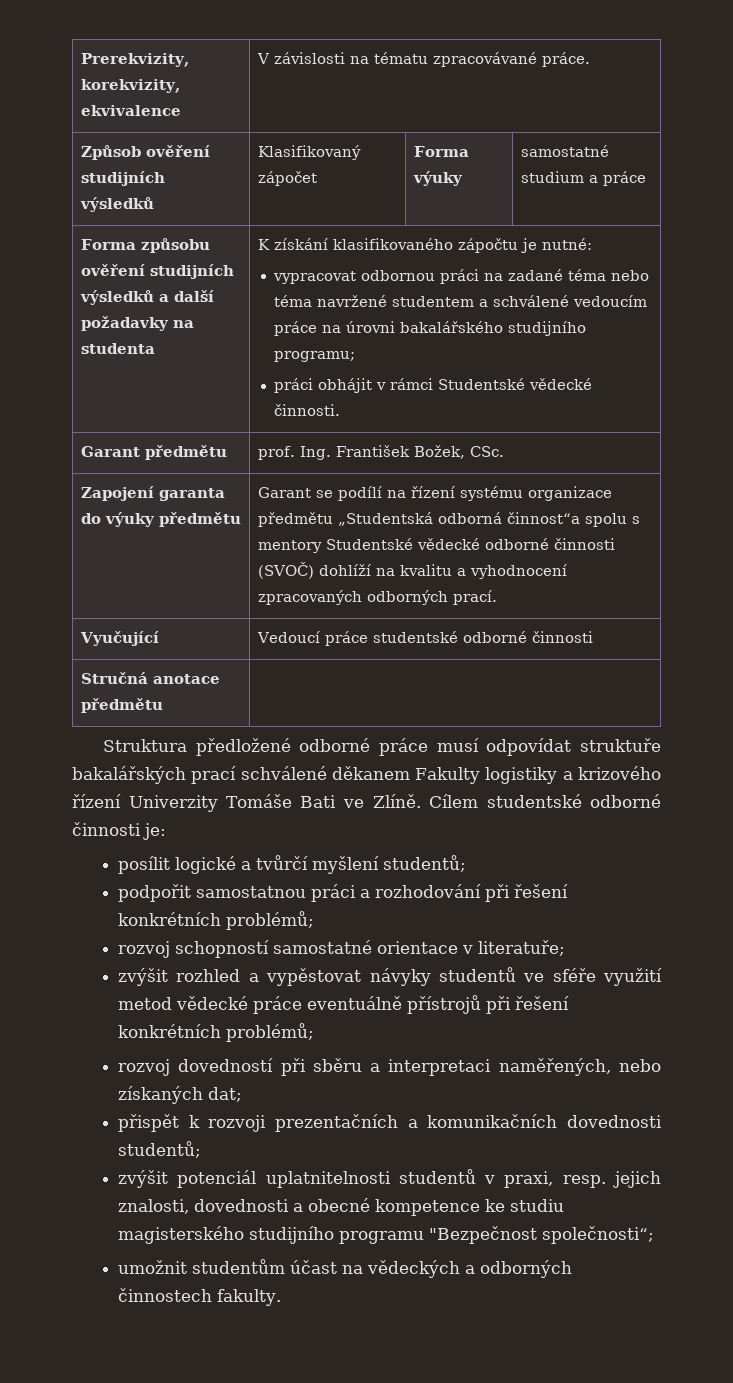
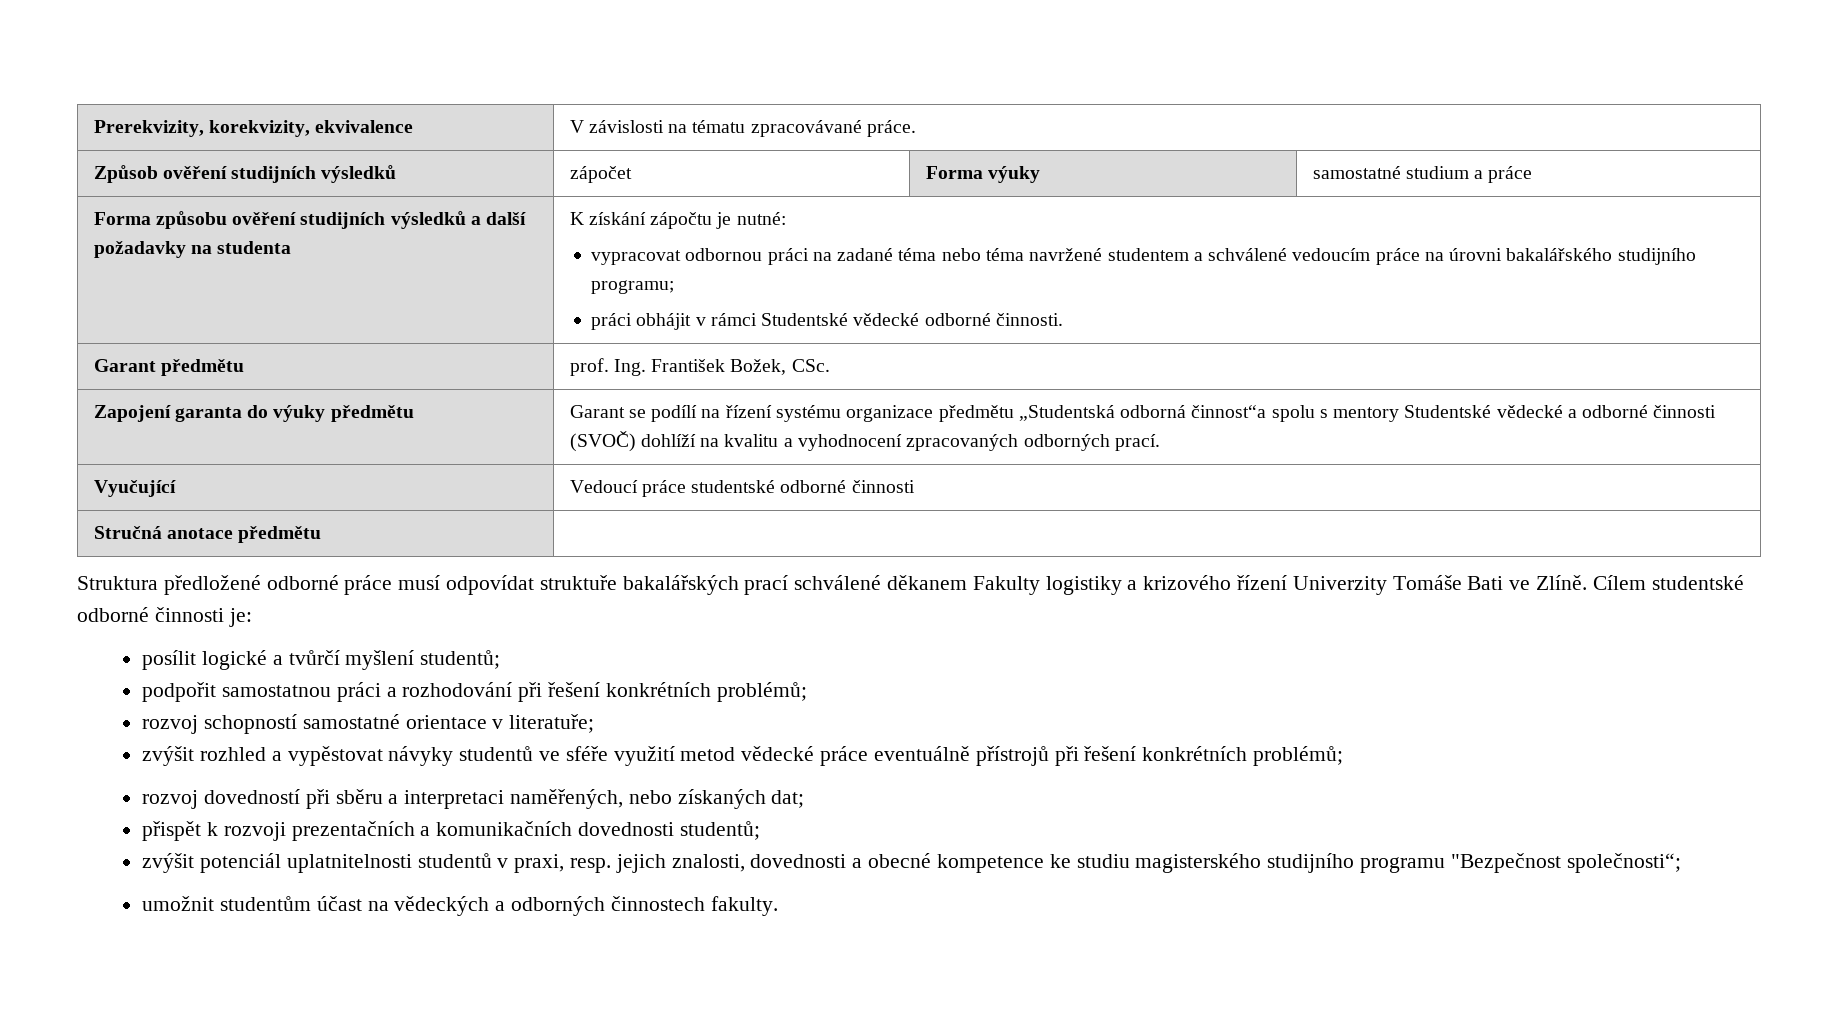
- Způsob ověření studijních výsledků | Klasifikovaný zápočet | Forma výuky | samostatné studium a práce
+ Způsob ověření studijních výsledků | zápočet | Forma výuky | samostatné studium a práce
- K získání klasifikovaného zápočtu je nutné:
+ K získání zápočtu je nutné:
- práci obhájit v rámci Studentské vědecké činnosti.
+ práci obhájit v rámci Studentské vědecké odborné činnosti.
- Zapojení garanta do výuky předmětu | Garant se podílí na řízení systému organizace předmětu „Studentská odborná činnost“a spolu s mentory Studentské vědecké odborné činnosti (SVOČ) dohlíží na kvalitu a vyhodnocení zpracovaných odborných prací.
+ Zapojení garanta do výuky předmětu | Garant se podílí na řízení systému organizace předmětu „Studentská odborná činnost“a spolu s mentory Studentské vědecké a odborné činnosti (SVOČ) dohlíží na kvalitu a vyhodnocení zpracovaných odborných prací.

